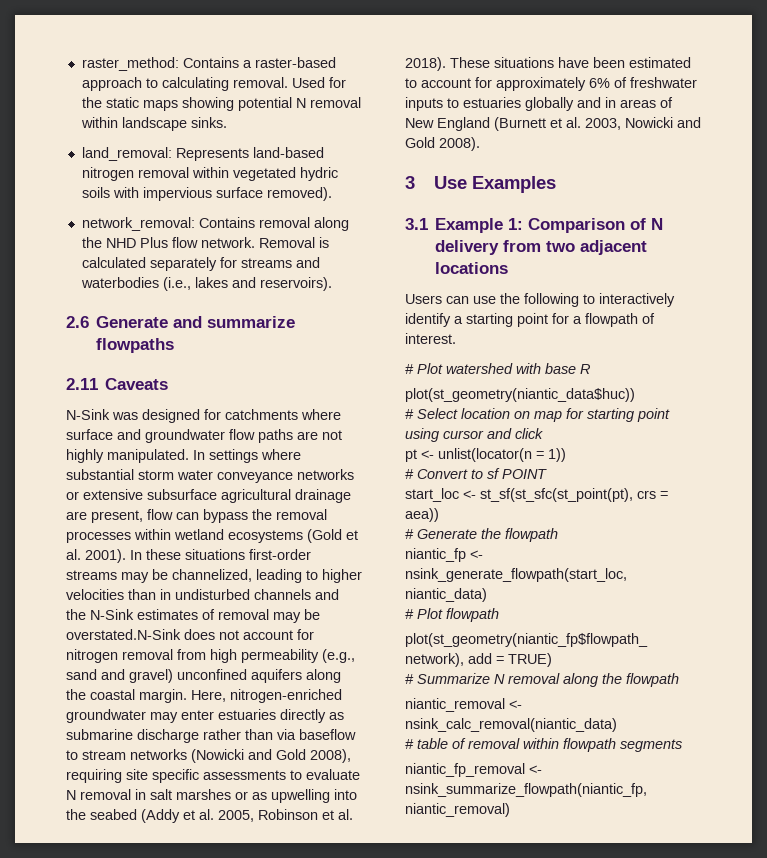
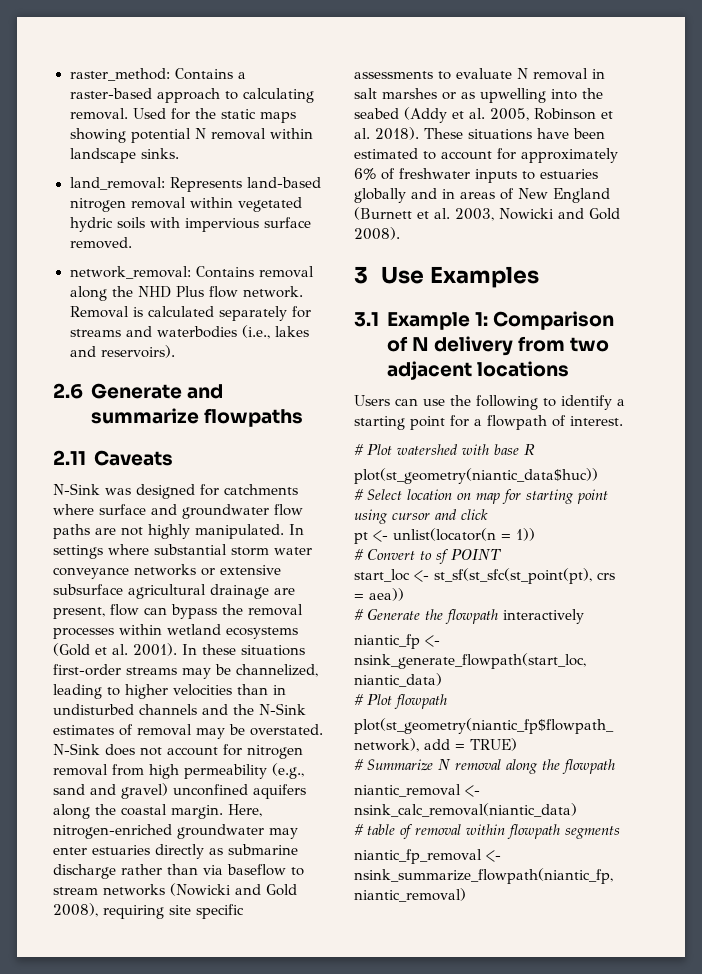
- land_removal: Represents land-based nitrogen removal within vegetated hydric soils with impervious surface removed).
+ land_removal: Represents land-based nitrogen removal within vegetated hydric soils with impervious surface removed.
- In these situations first-order streams may be channelized, leading to higher velocities than in undisturbed channels and the N-Sink estimates of removal may be overstated.N-Sink does not account for nitrogen removal from high permeability (e.g., sand and gravel) unconfined aquifers along the coastal margin.
+ In these situations first-order streams may be channelized, leading to higher velocities than in undisturbed channels and the N-Sink estimates of removal may be overstated. N-Sink does not account for nitrogen removal from high permeability (e.g., sand and gravel) unconfined aquifers along the coastal margin.
- Users can use the following to interactively identify a starting point for a flowpath of interest.
+ Users can use the following to identify a starting point for a flowpath of interest.
- # Generate the flowpath
+ # Generate the flowpath interactively

